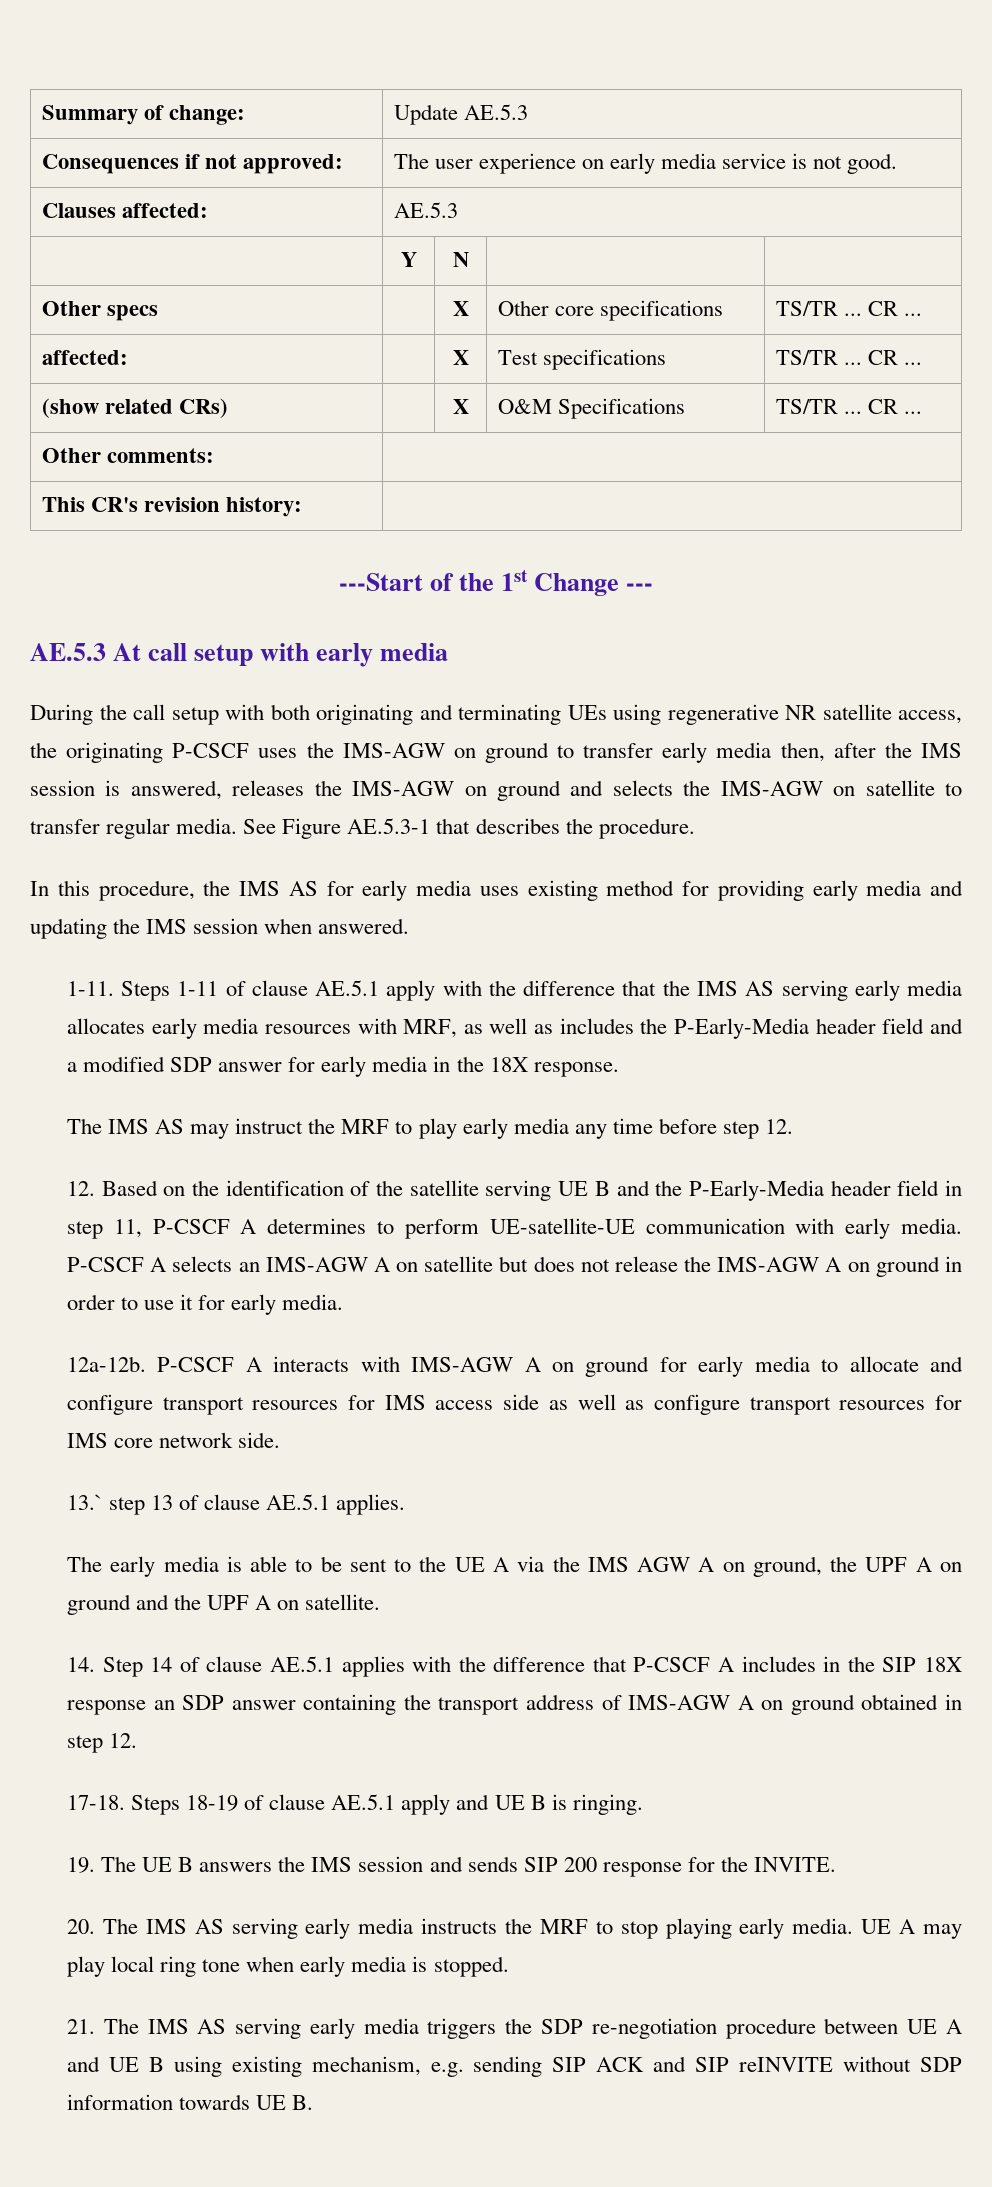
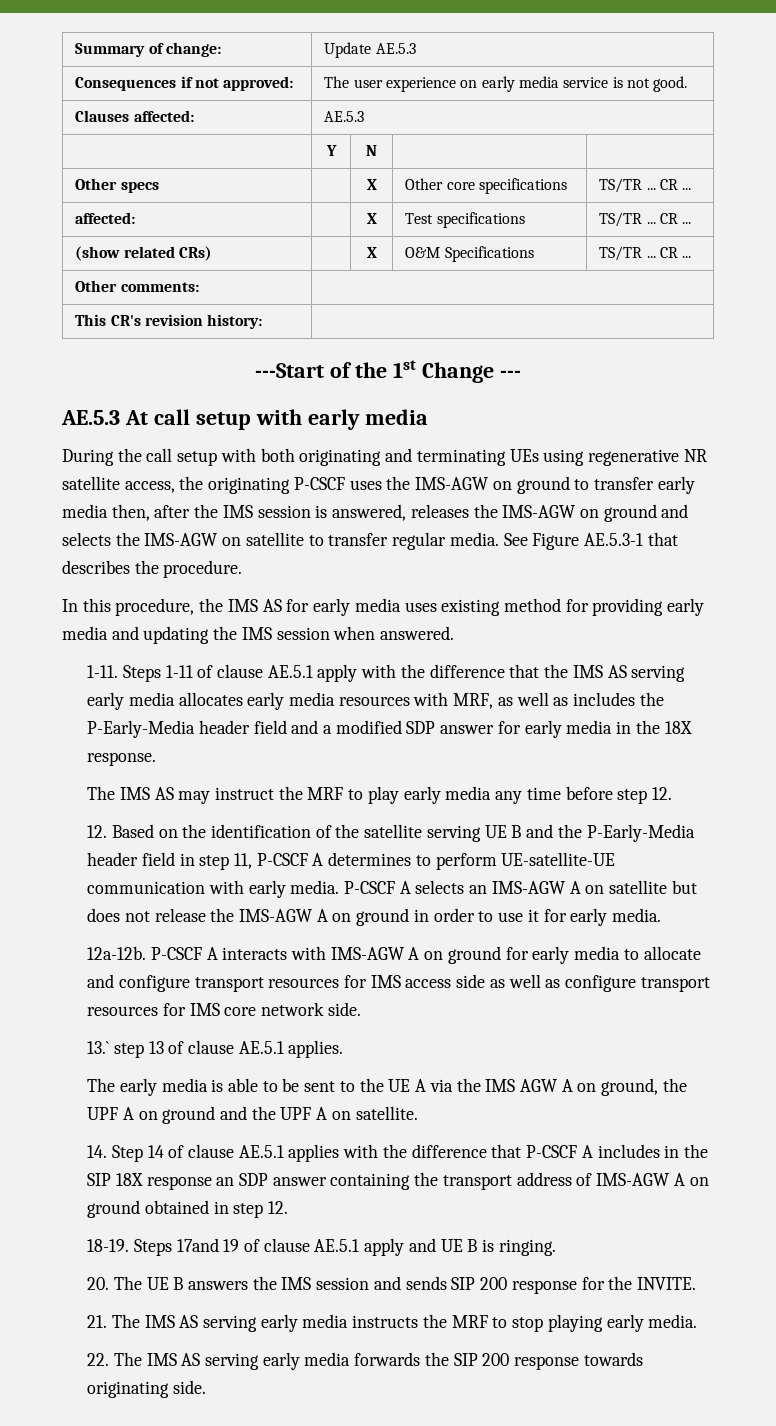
- 17-18. Steps 18-19 of clause AE.5.1 apply and UE B is ringing.
+ 18-19. Steps 17and 19 of clause AE.5.1 apply and UE B is ringing.
- 19. The UE B answers the IMS session and sends SIP 200 response for the INVITE.
+ 20. The UE B answers the IMS session and sends SIP 200 response for the INVITE.
- 20. The IMS AS serving early media instructs the MRF to stop playing early media. UE A may play local ring tone when early media is stopped.
- 21. The IMS AS serving early media triggers the SDP re-negotiation procedure between UE A and UE B using existing mechanism, e.g. sending SIP ACK and SIP reINVITE without SDP information towards UE B.
+ 21. The IMS AS serving early media instructs the MRF to stop playing early media.
+ 22. The IMS AS serving early media forwards the SIP 200 response towards originating side.

